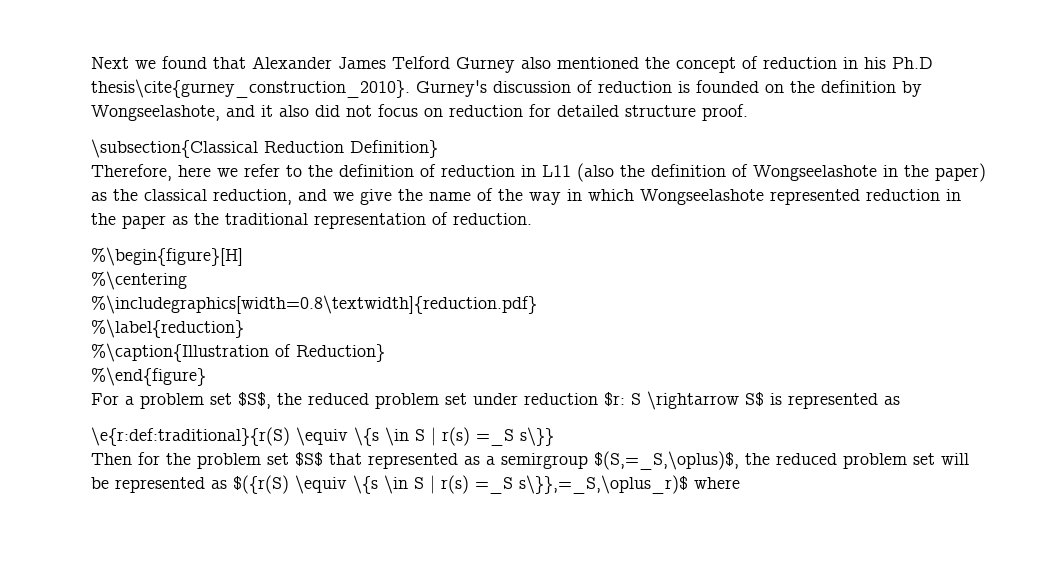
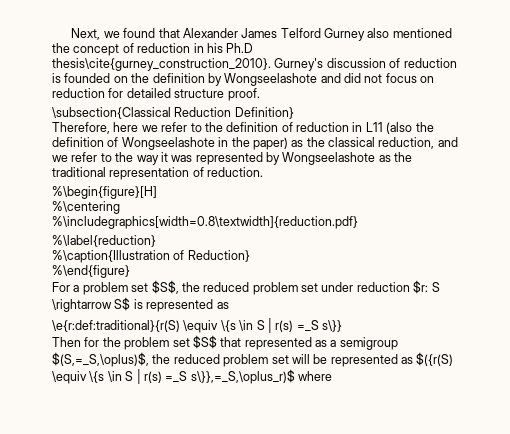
- Next we found that Alexander James Telford Gurney also mentioned the concept of reduction in his Ph.D thesis\cite{gurney_construction_2010}.
+ Next, we found that Alexander James Telford Gurney also mentioned the concept of reduction in his Ph.D thesis\cite{gurney_construction_2010}.
- Gurney's discussion of reduction is founded on the definition by Wongseelashote, and it also did not focus on reduction for detailed structure proof.
+ Gurney's discussion of reduction is founded on the definition by Wongseelashote and did not focus on reduction for detailed structure proof.
- Therefore, here we refer to the definition of reduction in L11 (also the definition of Wongseelashote in the paper) as the classical reduction, and we give the name of the way in which Wongseelashote represented reduction in the paper as the traditional representation of reduction.
+ Therefore, here we refer to the definition of reduction in L11 (also the definition of Wongseelashote in the paper) as the classical reduction, and we refer to the way it was represented by Wongseelashote as the traditional representation of reduction.
- Then for the problem set $S$ that represented as a semirgroup $(S,=_S,\oplus)$, the reduced problem set will be represented as $({r(S) \equiv \{s \in S | r(s) =_S s\}},=_S,\oplus_r)$ where
+ Then for the problem set $S$ that represented as a semigroup $(S,=_S,\oplus)$, the reduced problem set will be represented as $({r(S) \equiv \{s \in S | r(s) =_S s\}},=_S,\oplus_r)$ where

